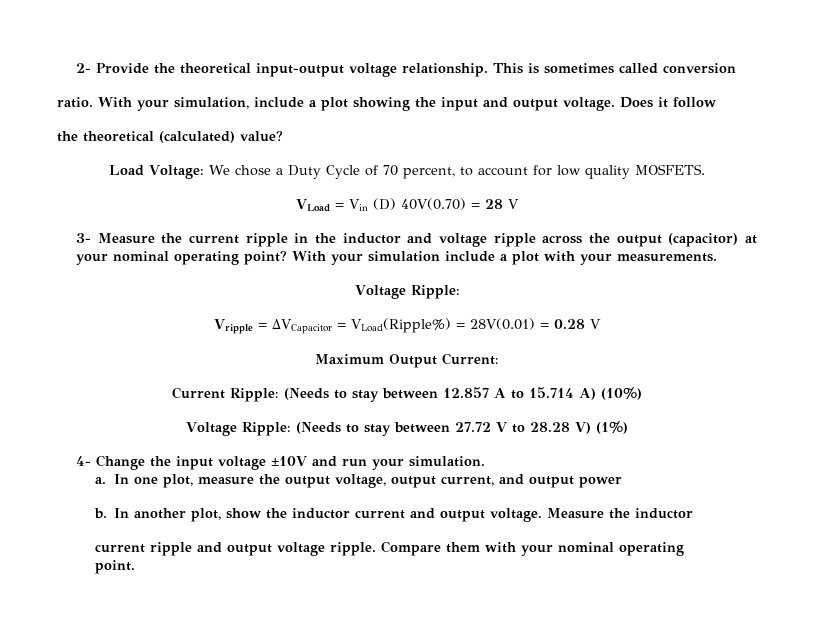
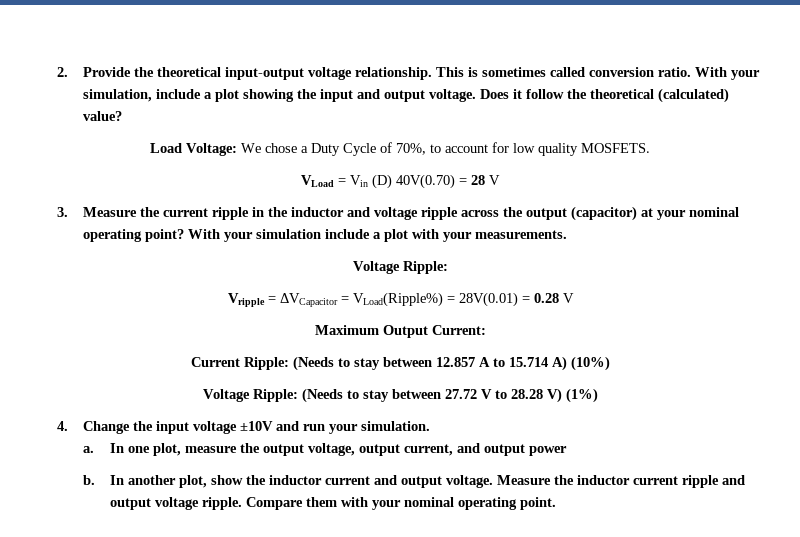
- 2- Provide the theoretical input-output voltage relationship.
+ 2. Provide the theoretical input-output voltage relationship.
- This is sometimes called conversion
- ratio.
+ This is sometimes called conversion ratio.
- Does it follow
- the theoretical (calculated) value?
+ Does it follow the theoretical (calculated) value?
- Load Voltage: We chose a Duty Cycle of 70 percent, to account for low quality MOSFETS.
+ Load Voltage: We chose a Duty Cycle of 70%, to account for low quality MOSFETS.
- 3- Measure the current ripple in the inductor and voltage ripple across the output (capacitor) at your nominal operating point?
+ 3. Measure the current ripple in the inductor and voltage ripple across the output (capacitor) at your nominal operating point?
- 4- Change the input voltage ±10V and run your simulation.
+ 4. Change the input voltage ±10V and run your simulation.
- Measure the inductor
- current ripple and output voltage ripple.
+ Measure the inductor current ripple and output voltage ripple.
- Compare them with your nominal operating
- point.
+ Compare them with your nominal operating point.

